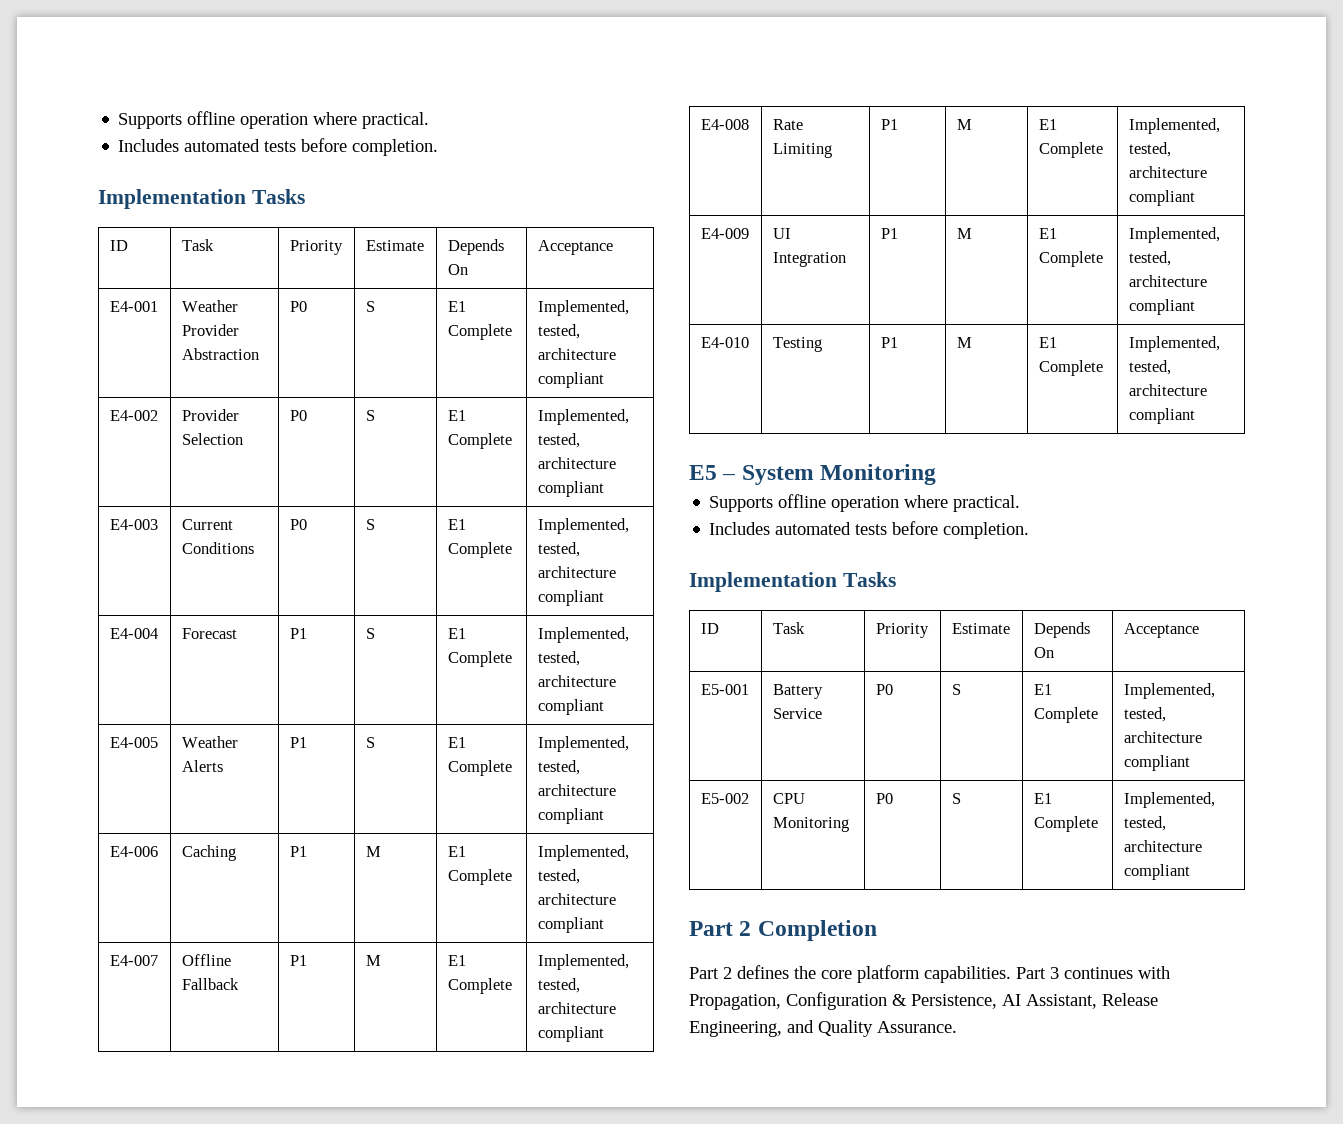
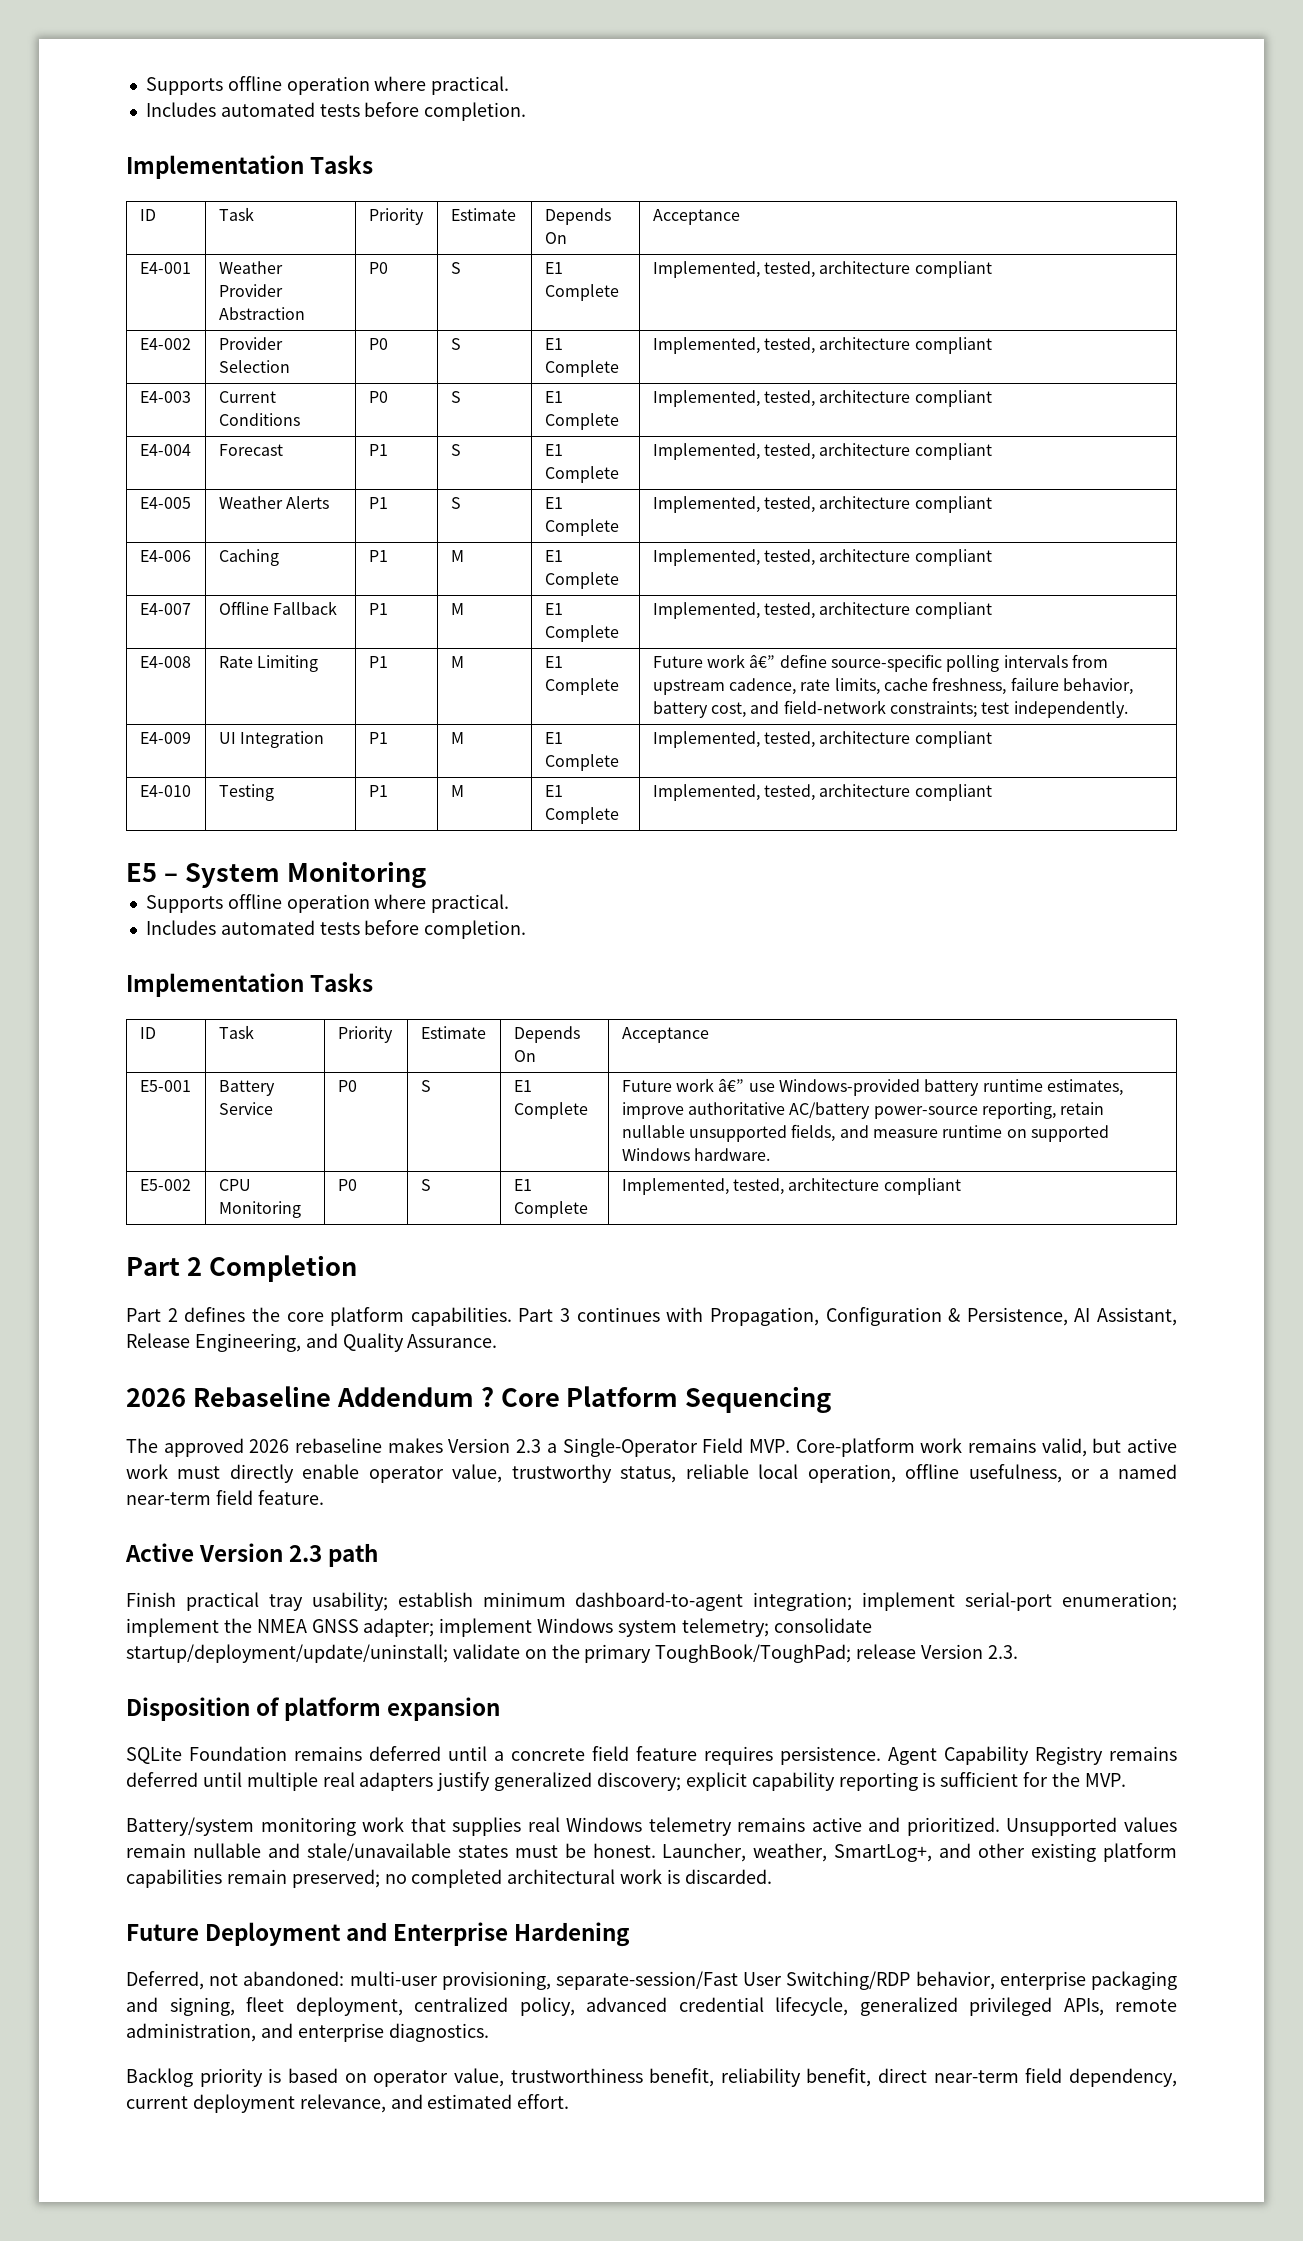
- E4-008 | Rate Limiting | P1 | M | E1 Complete | Implemented, tested, architecture compliant
+ E4-008 | Rate Limiting | P1 | M | E1 Complete | Future work â€” define source-specific polling intervals from upstream cadence, rate limits, cache freshness, failure behavior, battery cost, and field-network constraints; test independently.
- E5-001 | Battery Service | P0 | S | E1 Complete | Implemented, tested, architecture compliant
+ E5-001 | Battery Service | P0 | S | E1 Complete | Future work â€” use Windows-provided battery runtime estimates, improve authoritative AC/battery power-source reporting, retain nullable unsupported fields, and measure runtime on supported Windows hardware.
+ 2026 Rebaseline Addendum ? Core Platform Sequencing
+ The approved 2026 rebaseline makes Version 2.3 a Single-Operator Field MVP. Core-platform work remains valid, but active work must directly enable operator value, trustworthy status, reliable local operation, offline usefulness, or a named near-term field feature.
+ Active Version 2.3 path
+ Finish practical tray usability; establish minimum dashboard-to-agent integration; implement serial-port enumeration; implement the NMEA GNSS adapter; implement Windows system telemetry; consolidate startup/deployment/update/uninstall; validate on the primary ToughBook/ToughPad; release Version 2.3.
+ Disposition of platform expansion
+ SQLite Foundation remains deferred until a concrete field feature requires persistence. Agent Capability Registry remains deferred until multiple real adapters justify generalized discovery; explicit capability reporting is sufficient for the MVP.
+ Battery/system monitoring work that supplies real Windows telemetry remains active and prioritized. Unsupported values remain nullable and stale/unavailable states must be honest. Launcher, weather, SmartLog+, and other existing platform capabilities remain preserved; no completed architectural work is discarded.
+ Future Deployment and Enterprise Hardening
+ Deferred, not abandoned: multi-user provisioning, separate-session/Fast User Switching/RDP behavior, enterprise packaging and signing, fleet deployment, centralized policy, advanced credential lifecycle, generalized privileged APIs, remote administration, and enterprise diagnostics.
+ Backlog priority is based on operator value, trustworthiness benefit, reliability benefit, direct near-term field dependency, current deployment relevance, and estimated effort.

